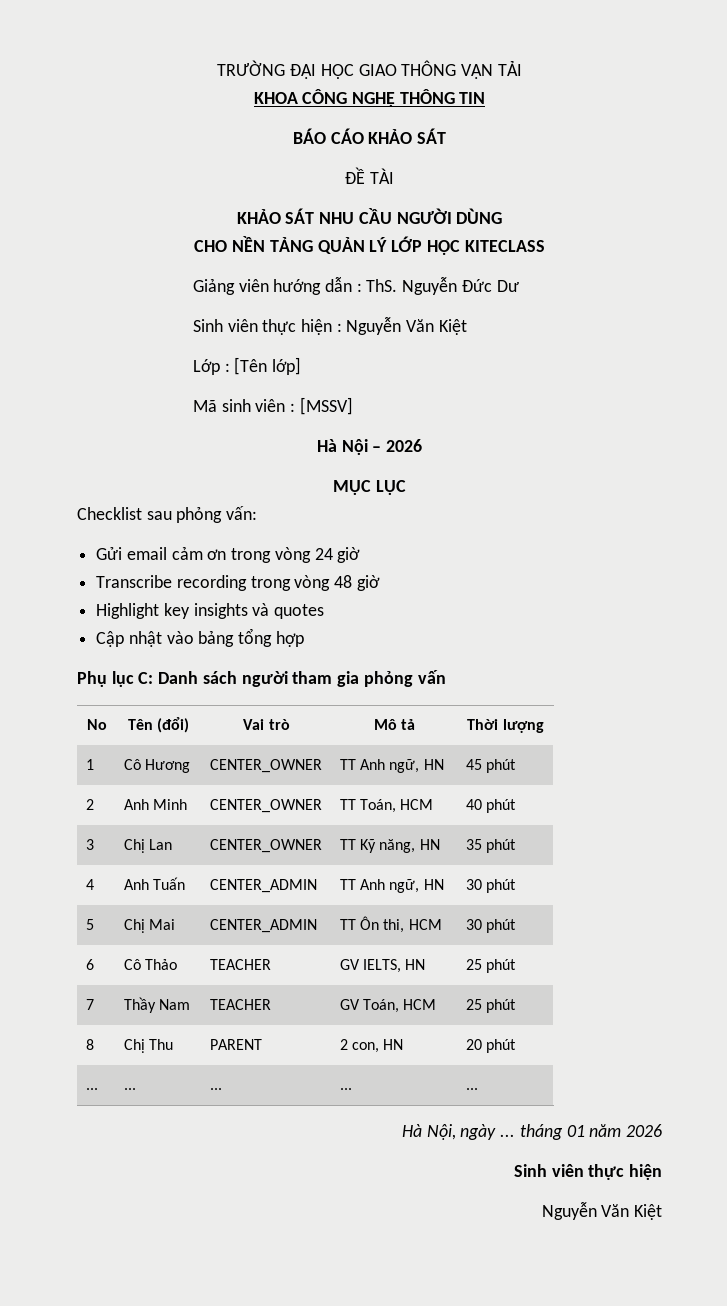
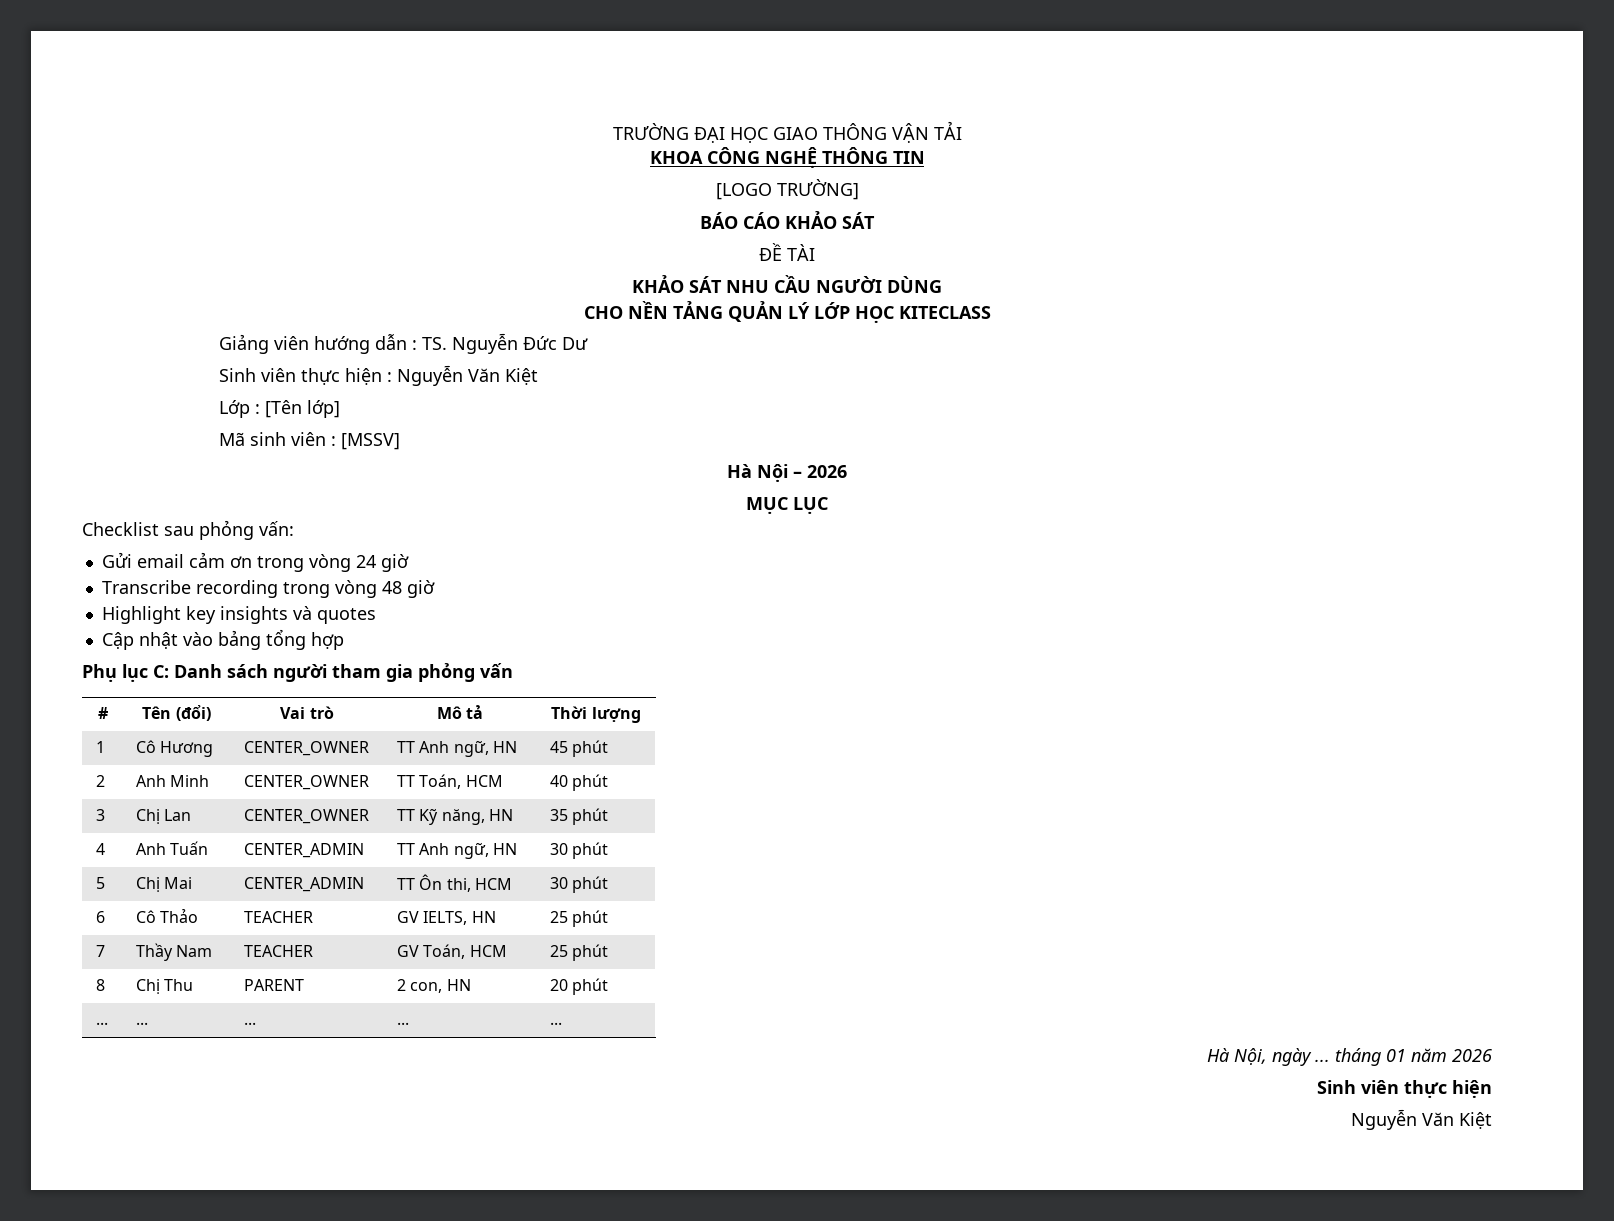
+ [LOGO TRƯỜNG]
- Giảng viên hướng dẫn : ThS. Nguyễn Đức Dư
+ Giảng viên hướng dẫn : TS. Nguyễn Đức Dư
- No | Tên (đổi) | Vai trò | Mô tả | Thời lượng
+ # | Tên (đổi) | Vai trò | Mô tả | Thời lượng

